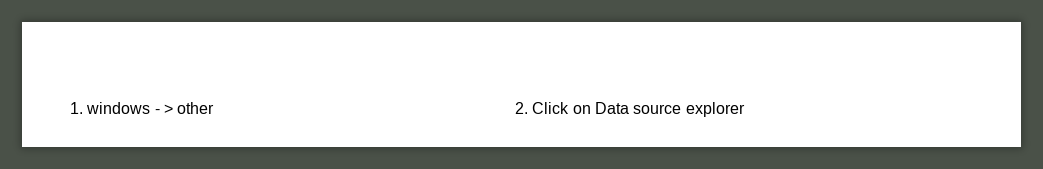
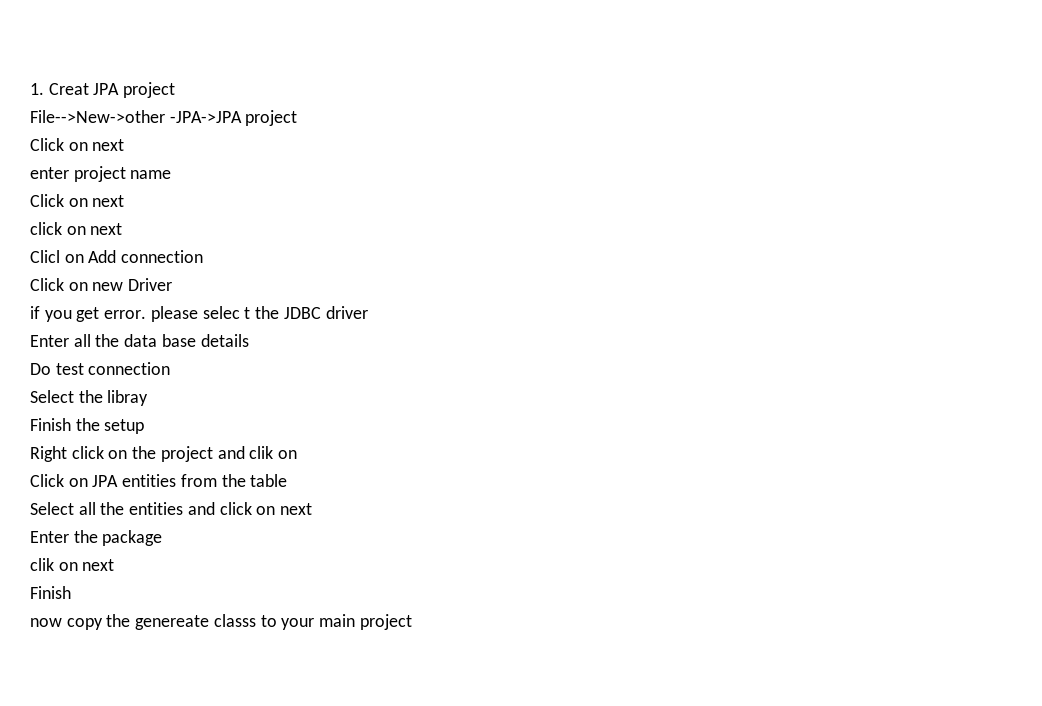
- 1. windows - > other
- 2. Click on Data source explorer
+ 1. Creat JPA project
+ File-->New->other -JPA->JPA project
+ Click on next
+ enter project name
+ Click on next
+ click on next
+ Clicl on Add connection
+ Click on new Driver
+ if you get error. please selec t the JDBC driver
+ Enter all the data base details
+ Do test connection
+ Select the libray
+ Finish the setup
+ Right click on the project and clik on
+ Click on JPA entities from the table
+ Select all the entities and click on next
+ Enter the package
+ clik on next
+ Finish
+ now copy the genereate classs to your main project

